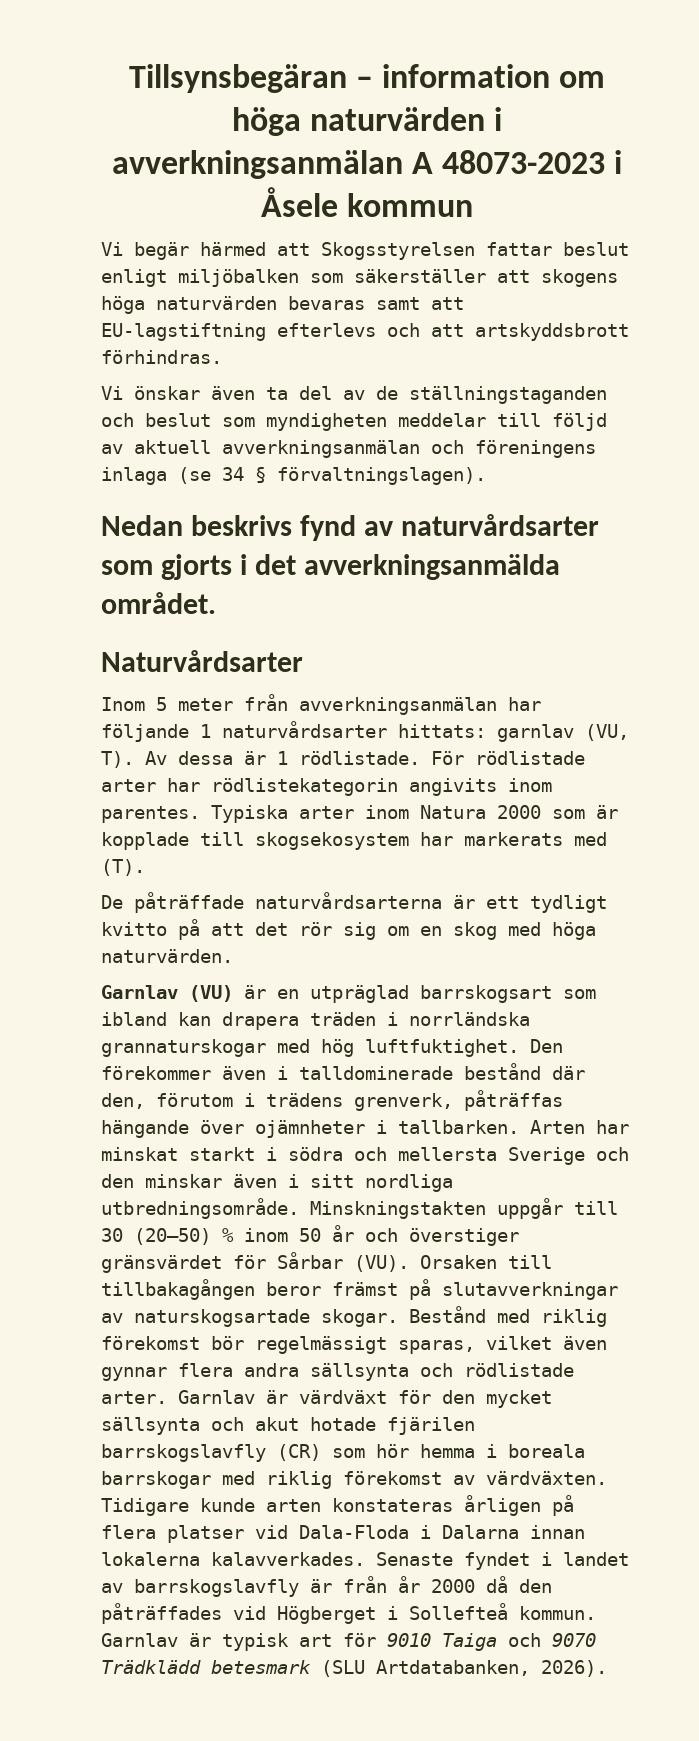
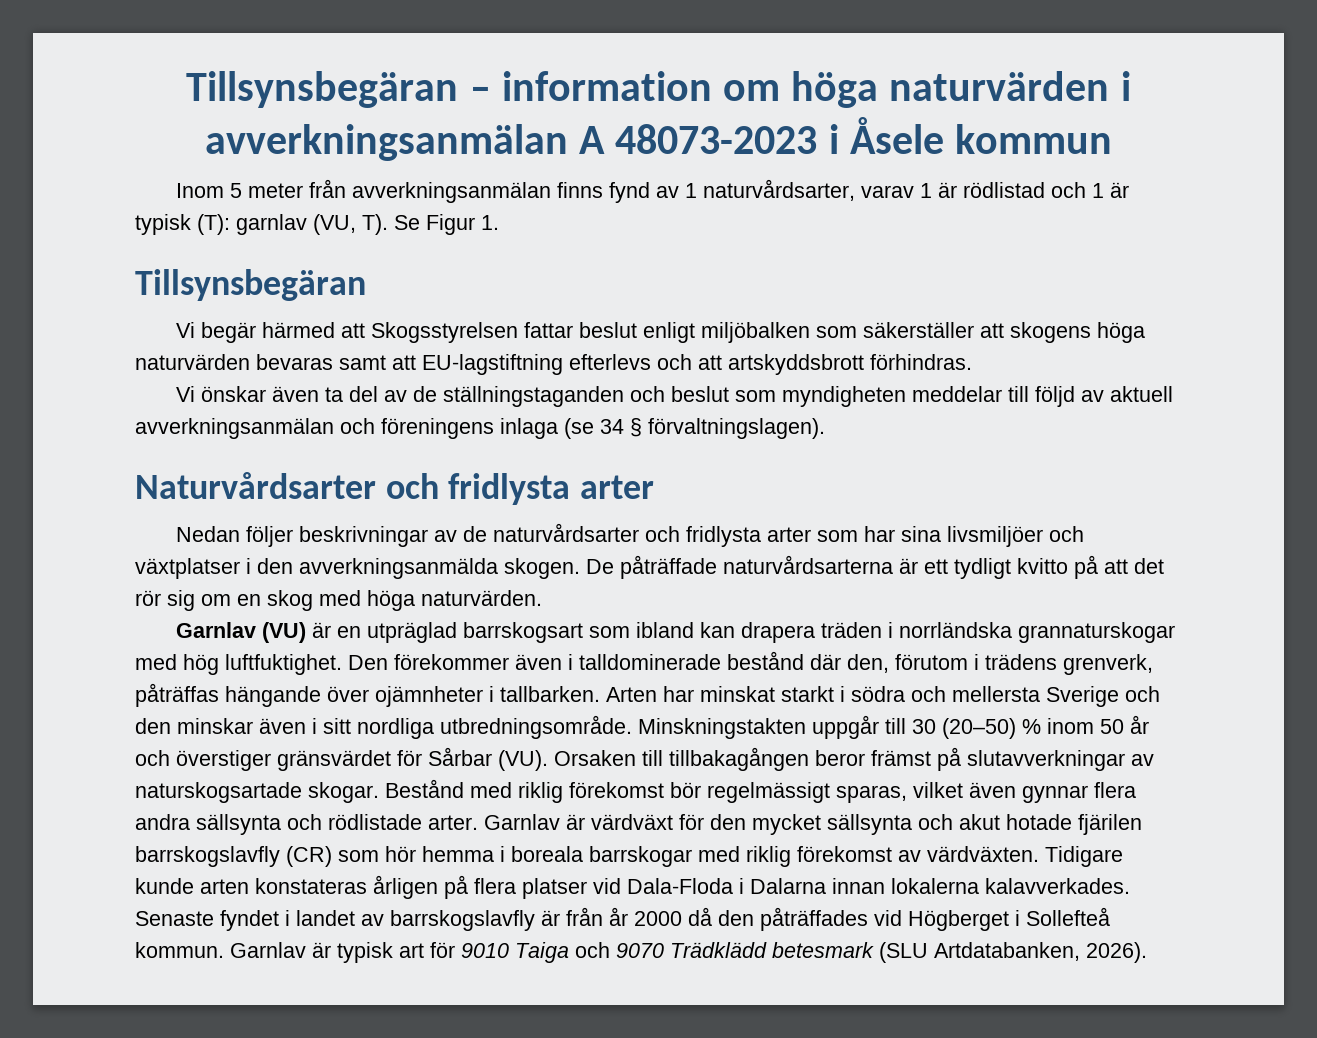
+ Inom 5 meter från avverkningsanmälan finns fynd av 1 naturvårdsarter, varav 1 är rödlistad och 1 är typisk (T): garnlav (VU, T). Se Figur 1.
+ Tillsynsbegäran
- Nedan beskrivs fynd av naturvårdsarter som gjorts i det avverkningsanmälda området.
- Naturvårdsarter
- Inom 5 meter från avverkningsanmälan har följande 1 naturvårdsarter hittats: garnlav (VU, T). Av dessa är 1 rödlistade. För rödlistade arter har rödlistekategorin angivits inom parentes. Typiska arter inom Natura 2000 som är kopplade till skogsekosystem har markerats med (T).
- De påträffade naturvårdsarterna är ett tydligt kvitto på att det rör sig om en skog med höga naturvärden.
+ Naturvårdsarter och fridlysta arter
+ Nedan följer beskrivningar av de naturvårdsarter och fridlysta arter som har sina livsmiljöer och växtplatser i den avverkningsanmälda skogen. De påträffade naturvårdsarterna är ett tydligt kvitto på att det rör sig om en skog med höga naturvärden.

